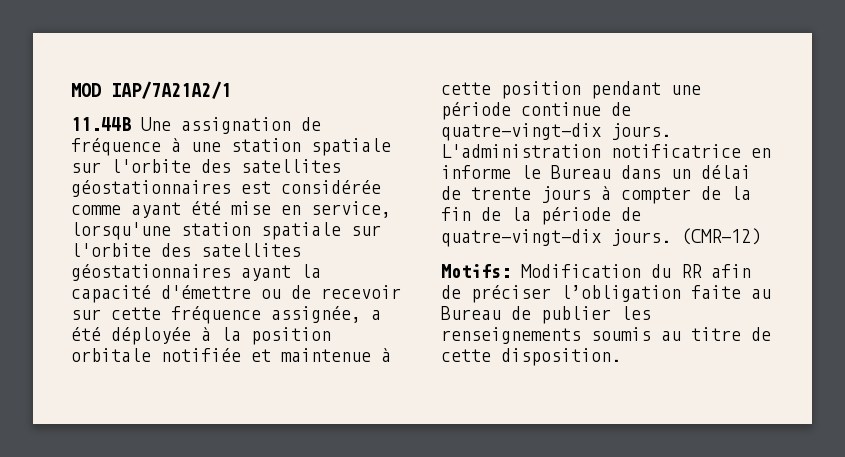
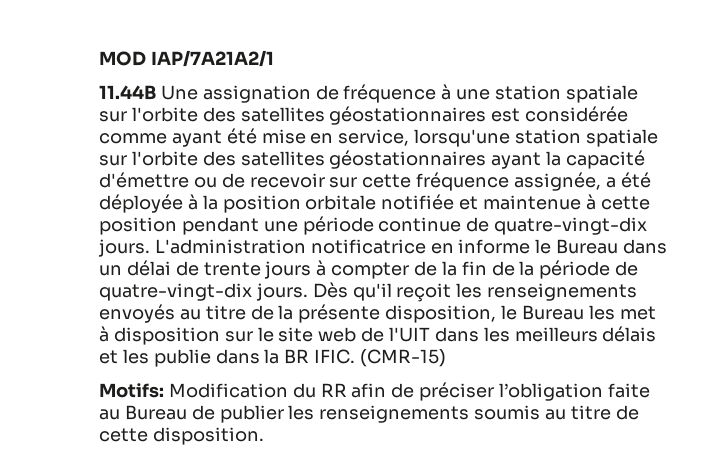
- (CMR-12)
+ Dès qu'il reçoit les renseignements envoyés au titre de la présente disposition, le Bureau les met à disposition sur le site web de l'UIT dans les meilleurs délais et les publie dans la BR IFIC. (CMR-15)

